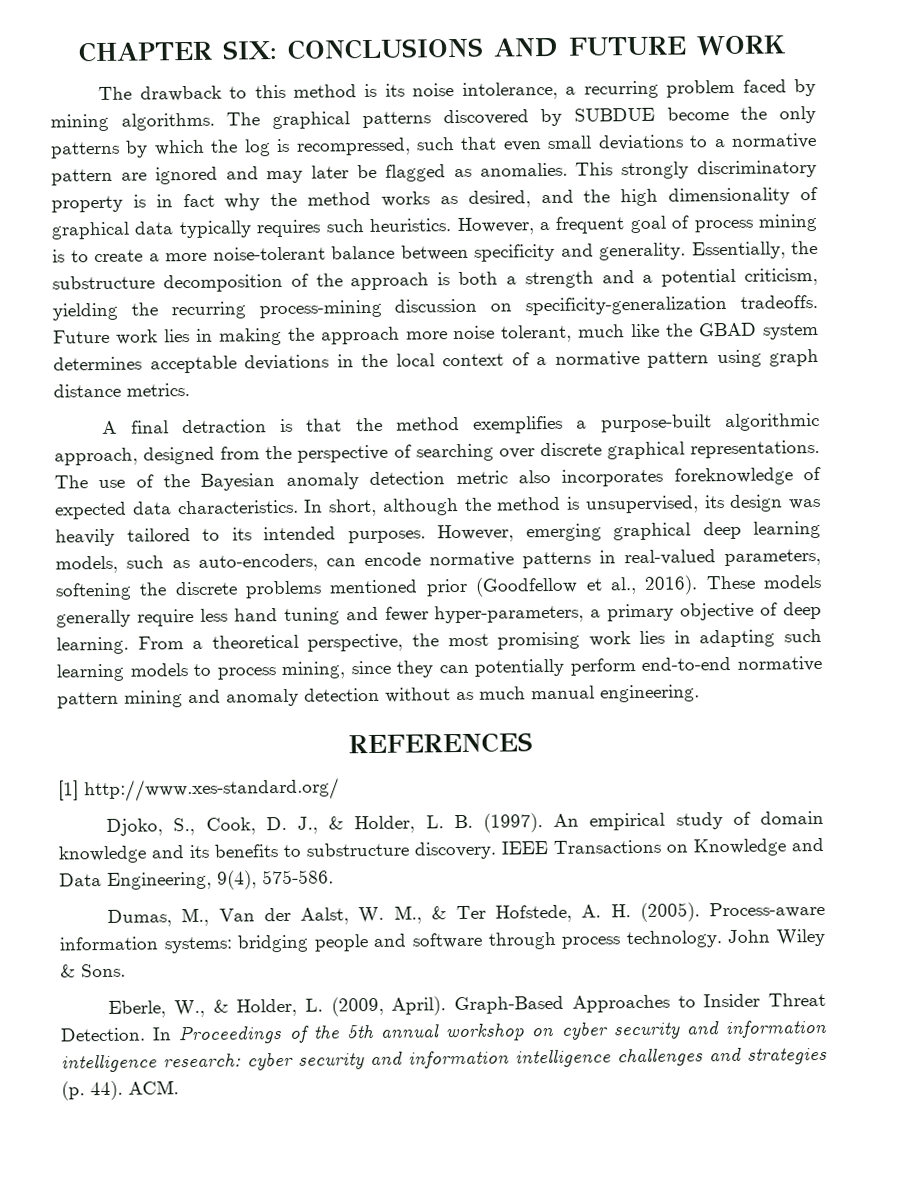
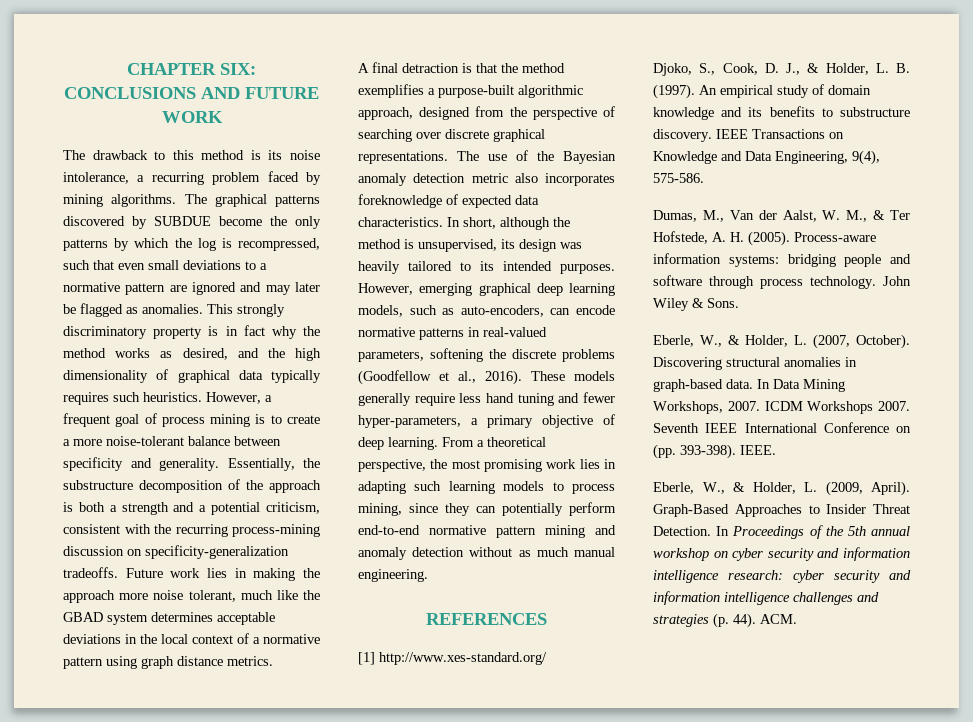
- Essentially, the substructure decomposition of the approach is both a strength and a potential criticism, yielding the recurring process-mining discussion on specificity-generalization tradeoffs.
+ Essentially, the substructure decomposition of the approach is both a strength and a potential criticism, consistent with the recurring process-mining discussion on specificity-generalization tradeoffs.
- However, emerging graphical deep learning models, such as auto-encoders, can encode normative patterns in real-valued parameters, softening the discrete problems mentioned prior (Goodfellow et al., 2016).
+ However, emerging graphical deep learning models, such as auto-encoders, can encode normative patterns in real-valued parameters, softening the discrete problems (Goodfellow et al., 2016).
+ Eberle, W., & Holder, L. (2007, October). Discovering structural anomalies in graph-based data. In Data Mining Workshops, 2007. ICDM Workshops 2007. Seventh IEEE International Conference on (pp. 393-398). IEEE.

